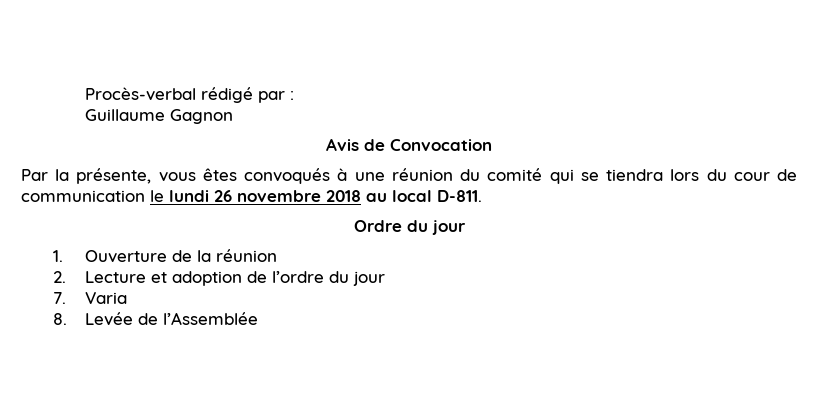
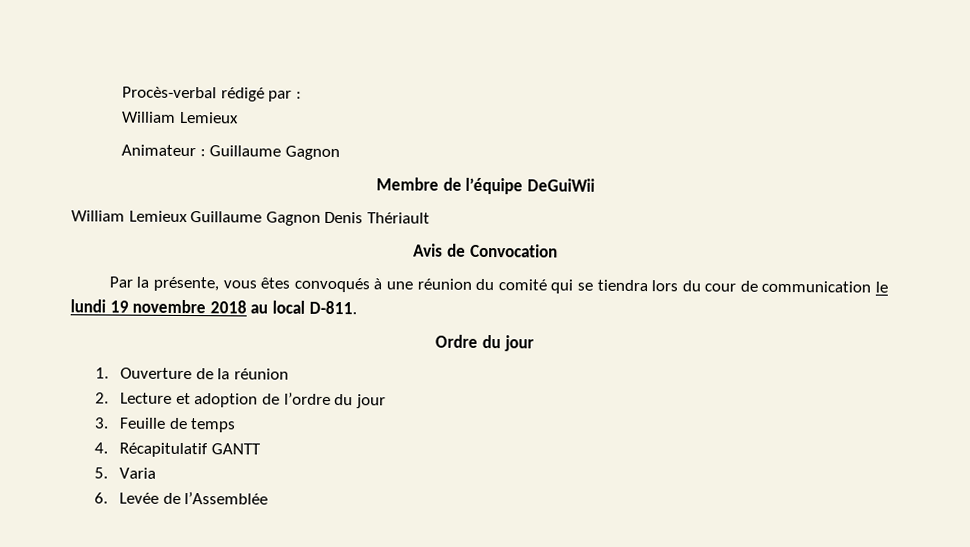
  Procès-verbal rédigé par :
- Guillaume Gagnon
+ William Lemieux
+ Animateur : Guillaume Gagnon
+ Membre de l’équipe DeGuiWii
+ William Lemieux Guillaume Gagnon Denis Thériault
- Par la présente, vous êtes convoqués à une réunion du comité qui se tiendra lors du cour de communication le lundi 26 novembre 2018 au local D-811.
+ Par la présente, vous êtes convoqués à une réunion du comité qui se tiendra lors du cour de communication le lundi 19 novembre 2018 au local D-811.
- 7. Varia
+ 3. Feuille de temps
+ 4. Récapitulatif GANTT
+ 5. Varia
- 8. Levée de l’Assemblée
+ 6. Levée de l’Assemblée

